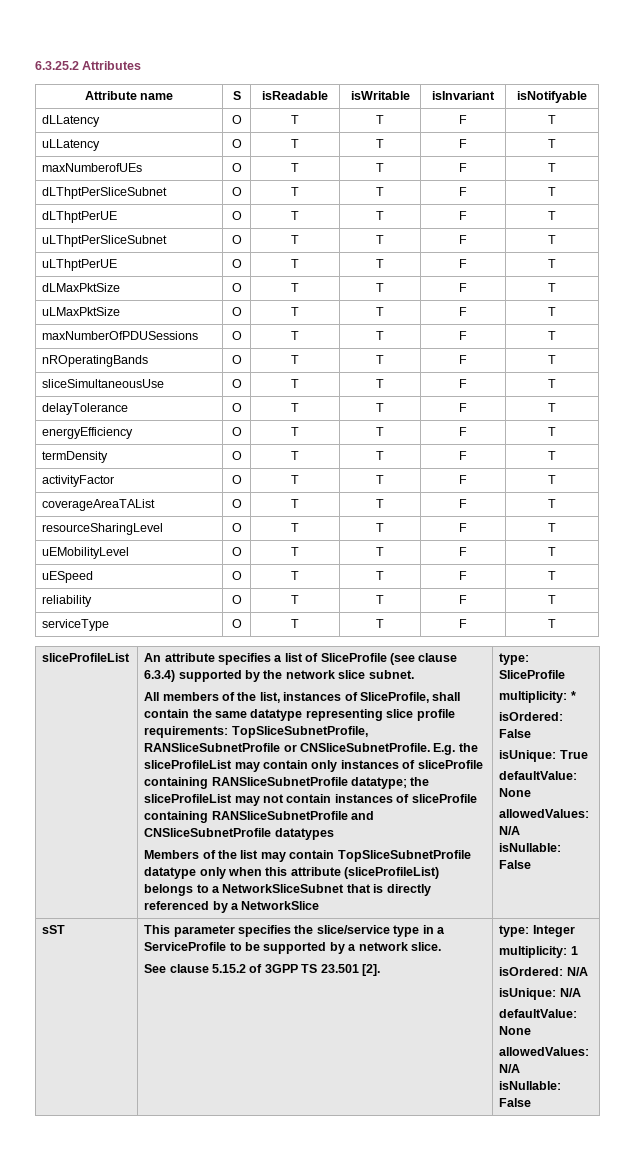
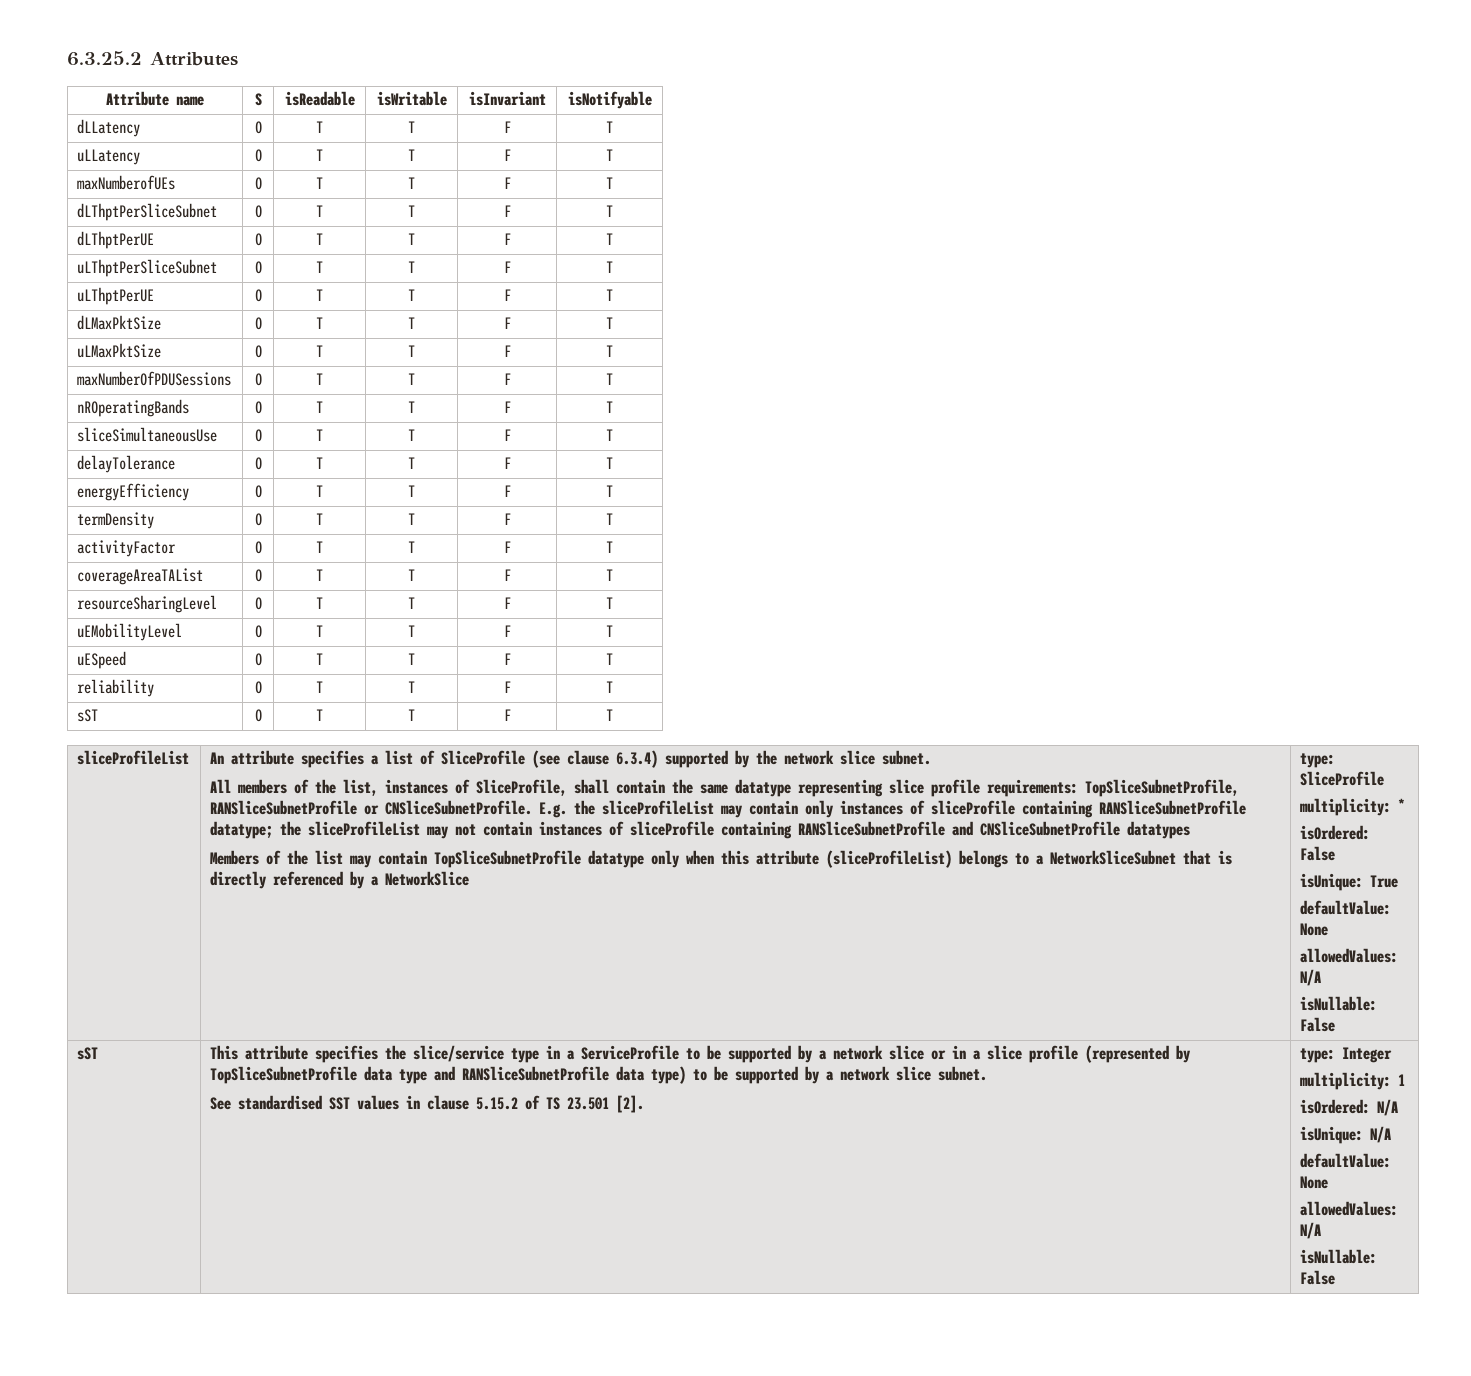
- serviceType | O | T | T | F | T
+ sST | O | T | T | F | T
- This parameter specifies the slice/service type in a ServiceProfile to be supported by a network slice.
- See clause 5.15.2 of 3GPP TS 23.501 [2].
+ This attribute specifies the slice/service type in a ServiceProfile to be supported by a network slice or in a slice profile (represented by TopSliceSubnetProfile data type and RANSliceSubnetProfile data type) to be supported by a network slice subnet.
+ See standardised SST values in clause 5.15.2 of TS 23.501 [2].

